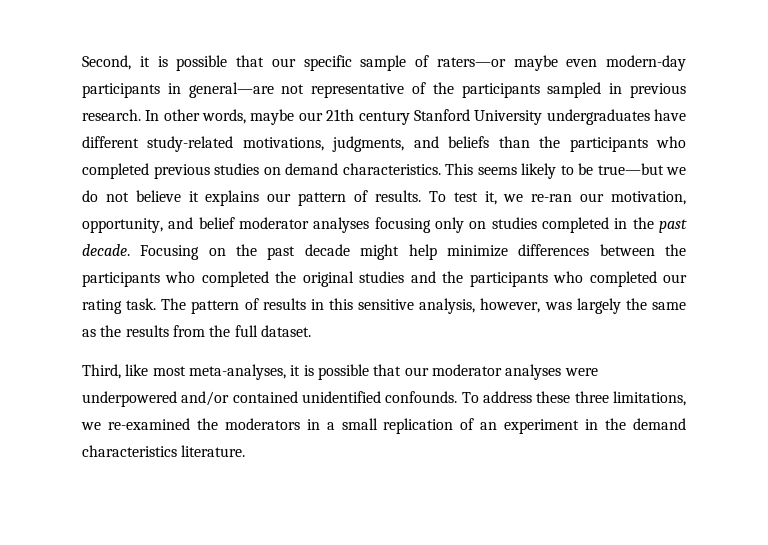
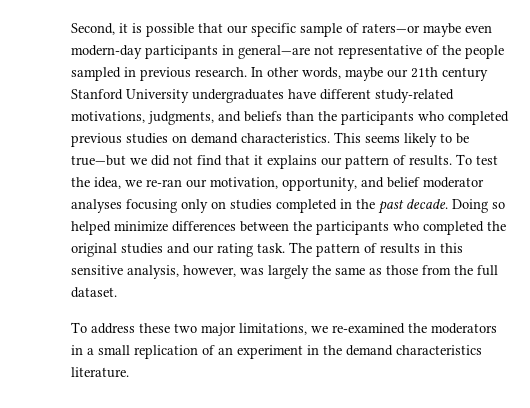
- Second, it is possible that our specific sample of raters—or maybe even modern-day participants in general—are not representative of the participants sampled in previous research.
+ Second, it is possible that our specific sample of raters—or maybe even modern-day participants in general—are not representative of the people sampled in previous research.
- This seems likely to be true—but we do not believe it explains our pattern of results.
+ This seems likely to be true—but we did not find that it explains our pattern of results.
- To test it, we re-ran our motivation, opportunity, and belief moderator analyses focusing only on studies completed in the past decade.
+ To test the idea, we re-ran our motivation, opportunity, and belief moderator analyses focusing only on studies completed in the past decade.
- Focusing on the past decade might help minimize differences between the participants who completed the original studies and the participants who completed our rating task.
+ Doing so helped minimize differences between the participants who completed the original studies and our rating task.
- The pattern of results in this sensitive analysis, however, was largely the same as the results from the full dataset.
+ The pattern of results in this sensitive analysis, however, was largely the same as those from the full dataset.
- Third, like most meta-analyses, it is possible that our moderator analyses were underpowered and/or contained unidentified confounds. To address these three limitations, we re-examined the moderators in a small replication of an experiment in the demand characteristics literature.
+ To address these two major limitations, we re-examined the moderators in a small replication of an experiment in the demand characteristics literature.

